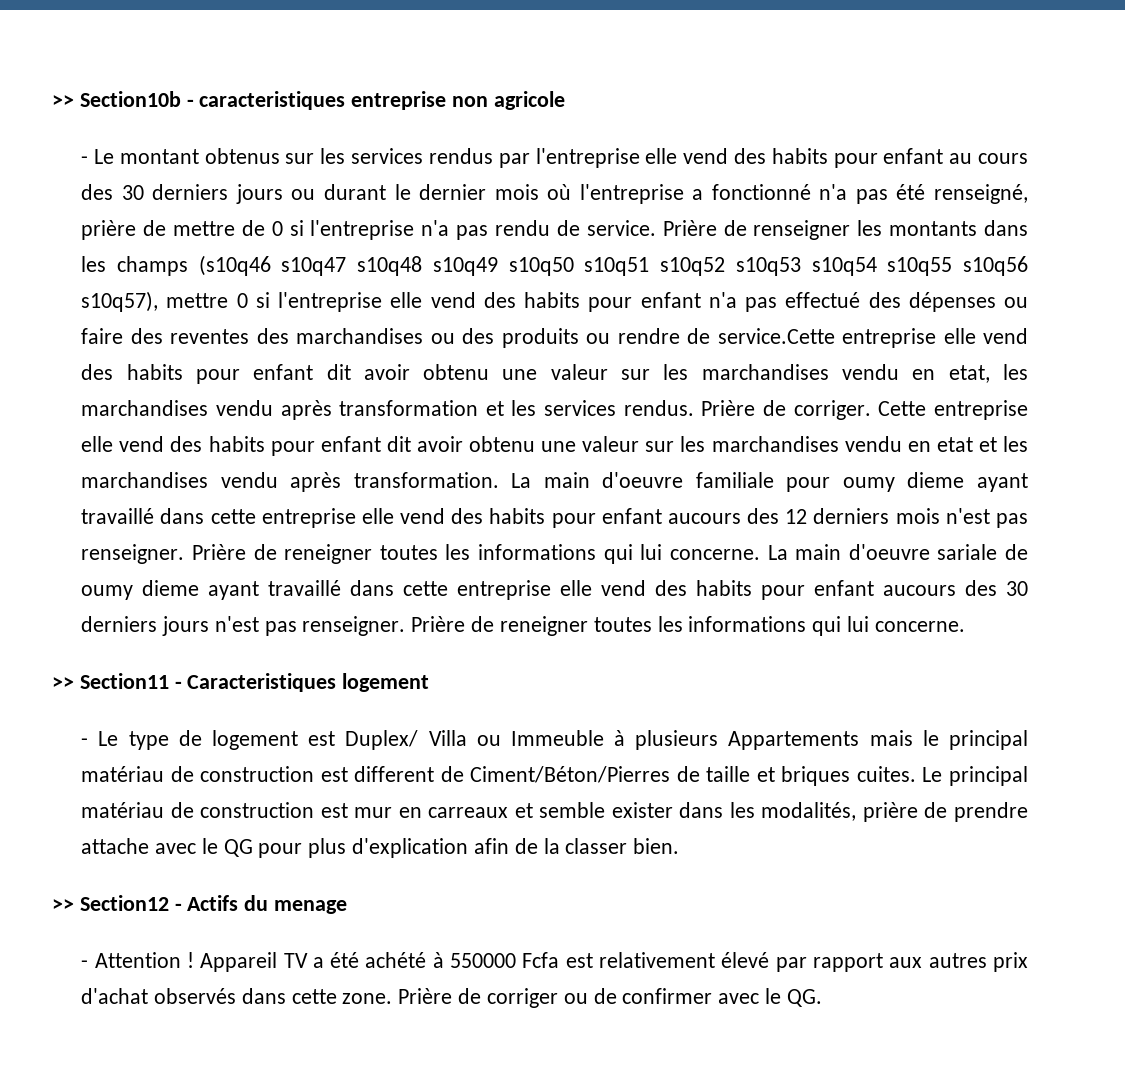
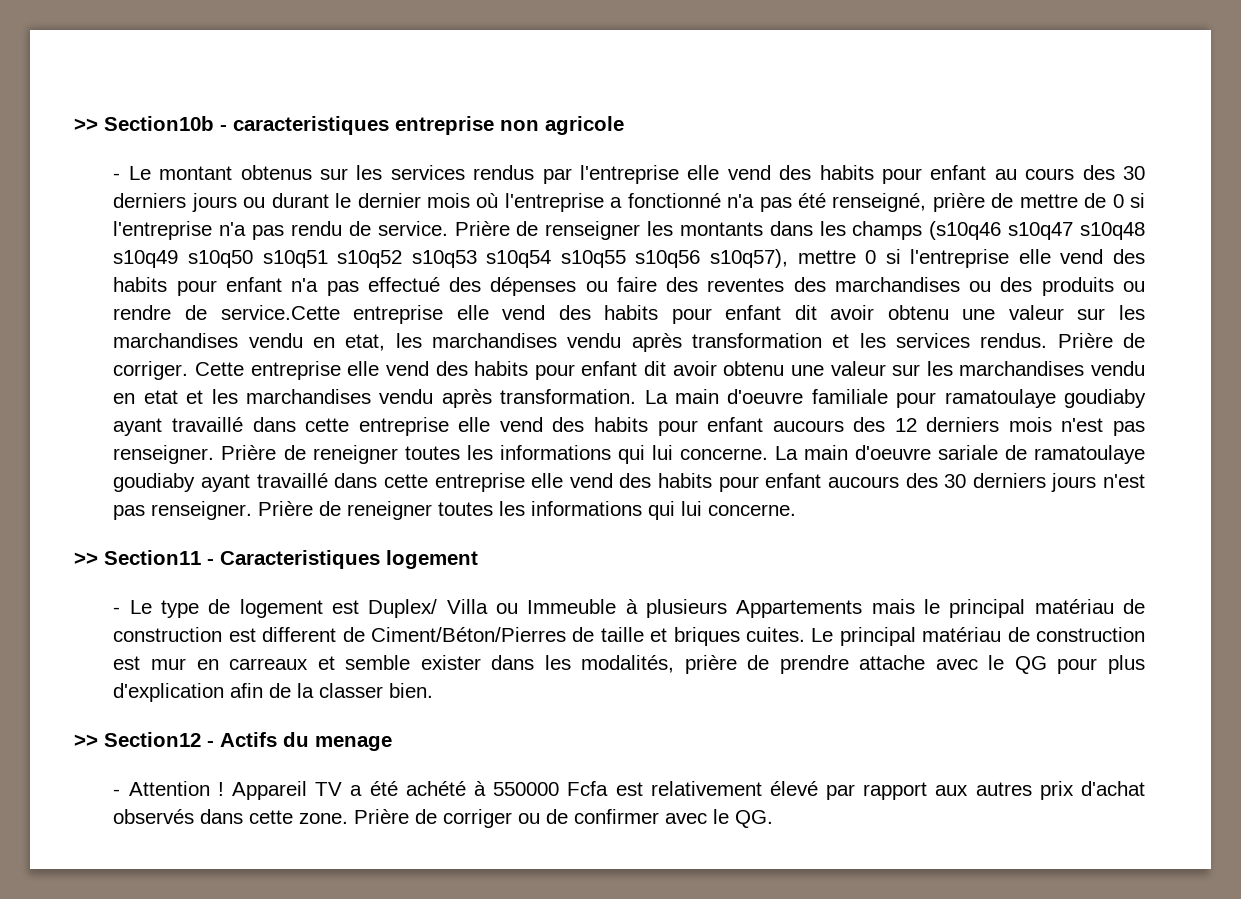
- La main d'oeuvre familiale pour oumy dieme ayant travaillé dans cette entreprise elle vend des habits pour enfant aucours des 12 derniers mois n'est pas renseigner.
+ La main d'oeuvre familiale pour ramatoulaye goudiaby ayant travaillé dans cette entreprise elle vend des habits pour enfant aucours des 12 derniers mois n'est pas renseigner.
- La main d'oeuvre sariale de oumy dieme ayant travaillé dans cette entreprise elle vend des habits pour enfant aucours des 30 derniers jours n'est pas renseigner.
+ La main d'oeuvre sariale de ramatoulaye goudiaby ayant travaillé dans cette entreprise elle vend des habits pour enfant aucours des 30 derniers jours n'est pas renseigner.

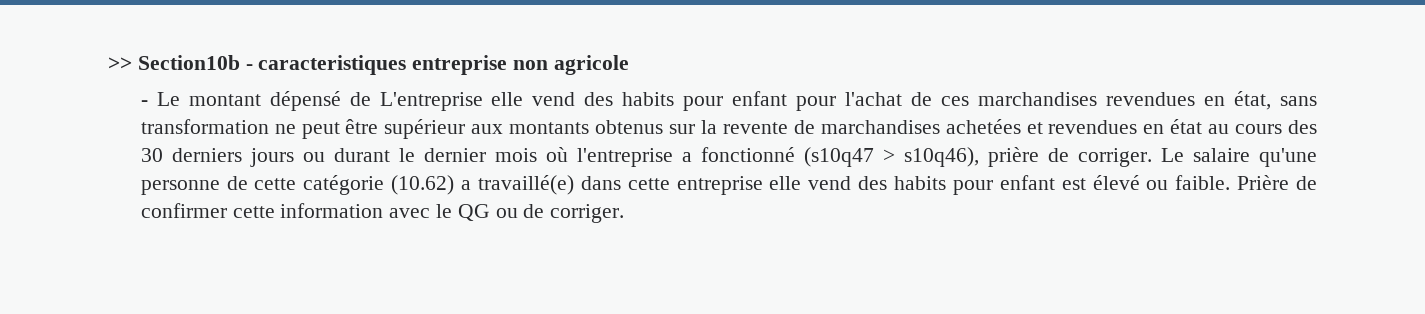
- - Le montant obtenus sur les services rendus par l'entreprise elle vend des habits pour enfant au cours des 30 derniers jours ou durant le dernier mois où l'entreprise a fonctionné n'a pas été renseigné, prière de mettre de 0 si l'entreprise n'a pas rendu de service. Prière de renseigner les montants dans les champs (s10q46 s10q47 s10q48 s10q49 s10q50 s10q51 s10q52 s10q53 s10q54 s10q55 s10q56 s10q57), mettre 0 si l'entreprise elle vend des habits pour enfant n'a pas effectué des dépenses ou faire des reventes des marchandises ou des produits ou rendre de service.Cette entreprise elle vend des habits pour enfant dit avoir obtenu une valeur sur les marchandises vendu en etat, les marchandises vendu après transformation et les services rendus. Prière de corriger. Cette entreprise elle vend des habits pour enfant dit avoir obtenu une valeur sur les marchandises vendu en etat et les marchandises vendu après transformation. La main d'oeuvre familiale pour ramatoulaye goudiaby ayant travaillé dans cette entreprise elle vend des habits pour enfant aucours des 12 derniers mois n'est pas renseigner. Prière de reneigner toutes les informations qui lui concerne. La main d'oeuvre sariale de ramatoulaye goudiaby ayant travaillé dans cette entreprise elle vend des habits pour enfant aucours des 30 derniers jours n'est pas renseigner. Prière de reneigner toutes les informations qui lui concerne.
- >> Section11 - Caracteristiques logement
- - Le type de logement est Duplex/ Villa ou Immeuble à plusieurs Appartements mais le principal matériau de construction est different de Ciment/Béton/Pierres de taille et briques cuites. Le principal matériau de construction est mur en carreaux et semble exister dans les modalités, prière de prendre attache avec le QG pour plus d'explication afin de la classer bien.
- >> Section12 - Actifs du menage
- - Attention ! Appareil TV a été achété à 550000 Fcfa est relativement élevé par rapport aux autres prix d'achat observés dans cette zone. Prière de corriger ou de confirmer avec le QG.
+ - Le montant dépensé de L'entreprise elle vend des habits pour enfant pour l'achat de ces marchandises revendues en état, sans transformation ne peut être supérieur aux montants obtenus sur la revente de marchandises achetées et revendues en état au cours des 30 derniers jours ou durant le dernier mois où l'entreprise a fonctionné (s10q47 > s10q46), prière de corriger. Le salaire qu'une personne de cette catégorie (10.62) a travaillé(e) dans cette entreprise elle vend des habits pour enfant est élevé ou faible. Prière de confirmer cette information avec le QG ou de corriger.

